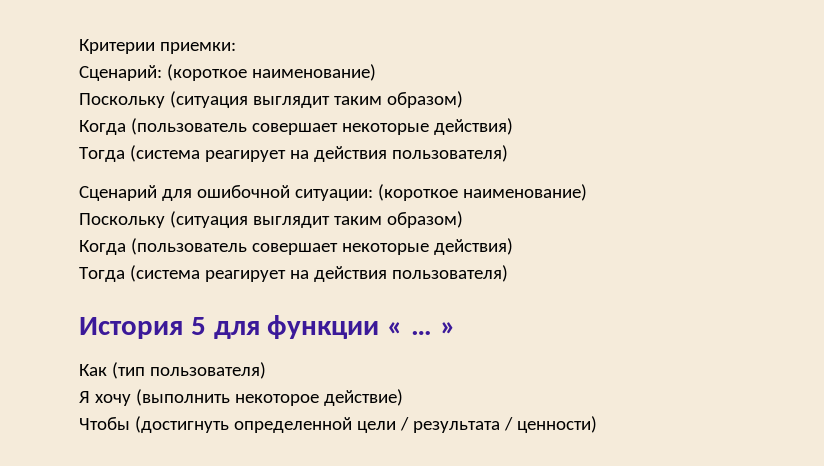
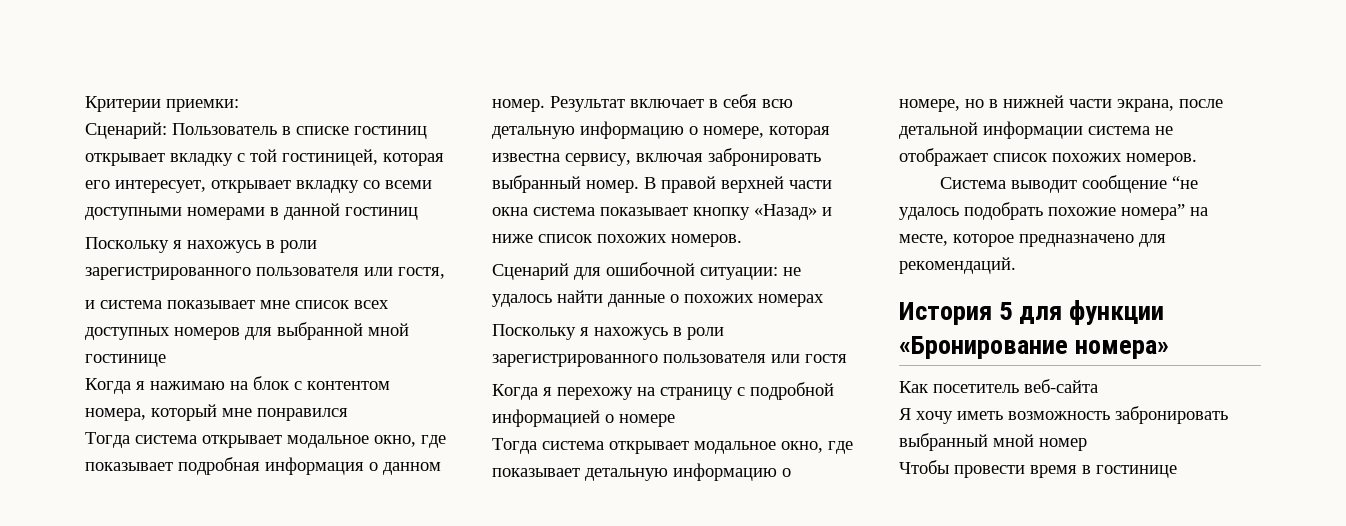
- Сценарий: (короткое наименование)
- Поскольку (ситуация выглядит таким образом)
- Когда (пользователь совершает некоторые действия)
- Тогда (система реагирует на действия пользователя)
- Сценарий для ошибочной ситуации: (короткое наименование)
- Поскольку (ситуация выглядит таким образом)
- Когда (пользователь совершает некоторые действия)
- Тогда (система реагирует на действия пользователя)
+ Сценарий: Пользователь в списке гостиниц открывает вкладку с той гостиницей, которая его интересует, открывает вкладку со всеми доступными номерами в данной гостиниц
+ Поскольку я нахожусь в роли зарегистрированного пользователя или гостя,
+ и система показывает мне список всех доступных номеров для выбранной мной гостинице
+ Когда я нажимаю на блок с контентом номера, который мне понравился
+ Тогда система открывает модальное окно, где показывает подробная информация о данном номер. Результат включает в себя всю детальную информацию о номере, которая известна сервису, включая забронировать выбранный номер. В правой верхней части окна система показывает кнопку «Назад» и ниже список похожих номеров.
+ Сценарий для ошибочной ситуации: не удалось найти данные о похожих номерах
+ Поскольку я нахожусь в роли зарегистрированного пользователя или гостя
+ Когда я перехожу на страницу с подробной информацией о номере
+ Тогда система открывает модальное окно, где показывает детальную информацию о номере, но в нижней части экрана, после детальной информации система не отображает список похожих номеров.
+ Система выводит сообщение “не удалось подобрать похожие номера” на месте, которое предназначено для рекомендаций.
- История 5 для функции « … »
+ История 5 для функции «Бронирование номера»
- Как (тип пользователя)
+ Как посетитель веб-сайта
- Я хочу (выполнить некоторое действие)
- Чтобы (достигнуть определенной цели / результата / ценности)
+ Я хочу иметь возможность забронировать выбранный мной номер
+ Чтобы провести время в гостинице

